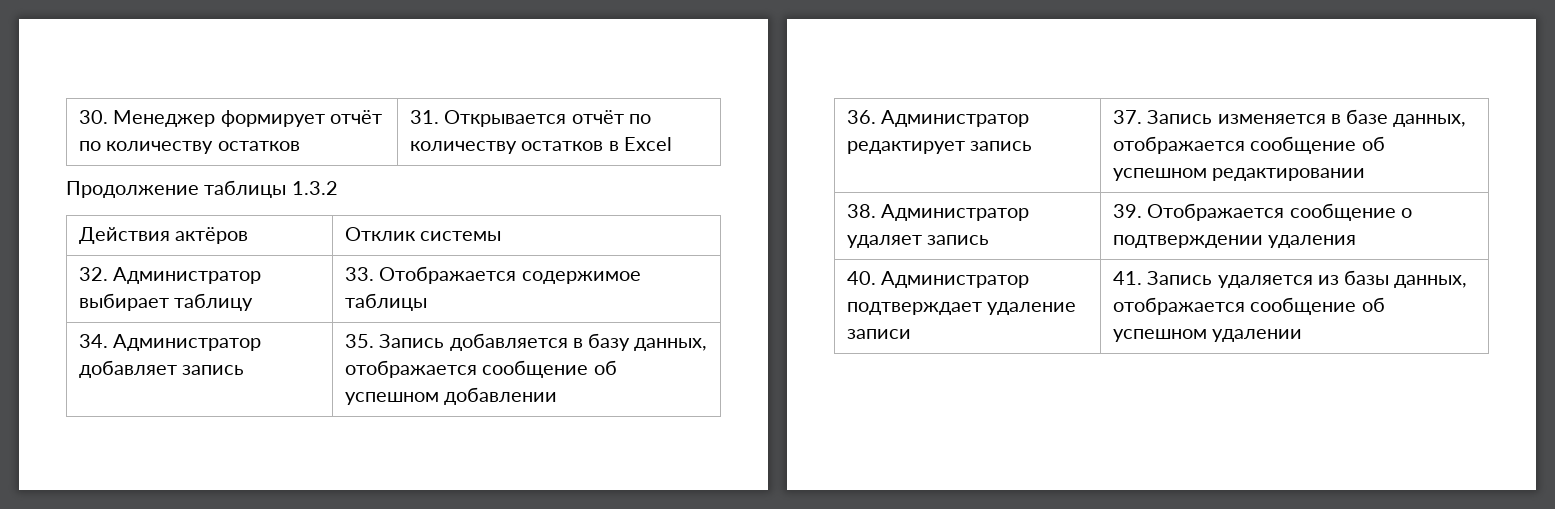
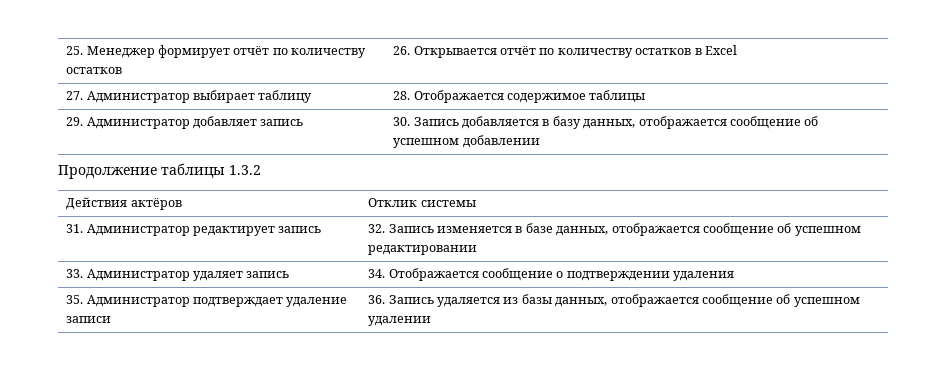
- 30. Менеджер формирует отчёт по количеству остатков | 31. Открывается отчёт по количеству остатков в Excel
+ 25. Менеджер формирует отчёт по количеству остатков | 26. Открывается отчёт по количеству остатков в Excel
+ 27. Администратор выбирает таблицу | 28. Отображается содержимое таблицы
+ 29. Администратор добавляет запись | 30. Запись добавляется в базу данных, отображается сообщение об успешном добавлении
- 32. Администратор выбирает таблицу | 33. Отображается содержимое таблицы
- 34. Администратор добавляет запись | 35. Запись добавляется в базу данных, отображается сообщение об успешном добавлении
- 36. Администратор редактирует запись | 37. Запись изменяется в базе данных, отображается сообщение об успешном редактировании
+ 31. Администратор редактирует запись | 32. Запись изменяется в базе данных, отображается сообщение об успешном редактировании
- 38. Администратор удаляет запись | 39. Отображается сообщение о подтверждении удаления
+ 33. Администратор удаляет запись | 34. Отображается сообщение о подтверждении удаления
- 40. Администратор подтверждает удаление записи | 41. Запись удаляется из базы данных, отображается сообщение об успешном удалении
+ 35. Администратор подтверждает удаление записи | 36. Запись удаляется из базы данных, отображается сообщение об успешном удалении

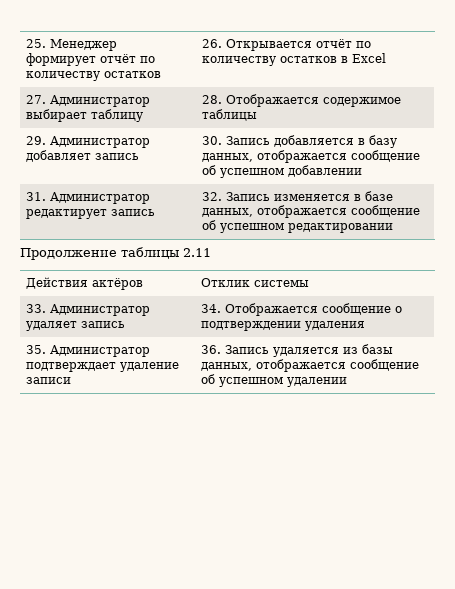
- Продолжение таблицы 1.3.2
- Действия актёров | Отклик системы
+ Продолжение таблицы 2.11
+ Действия актёров | Отклик системы

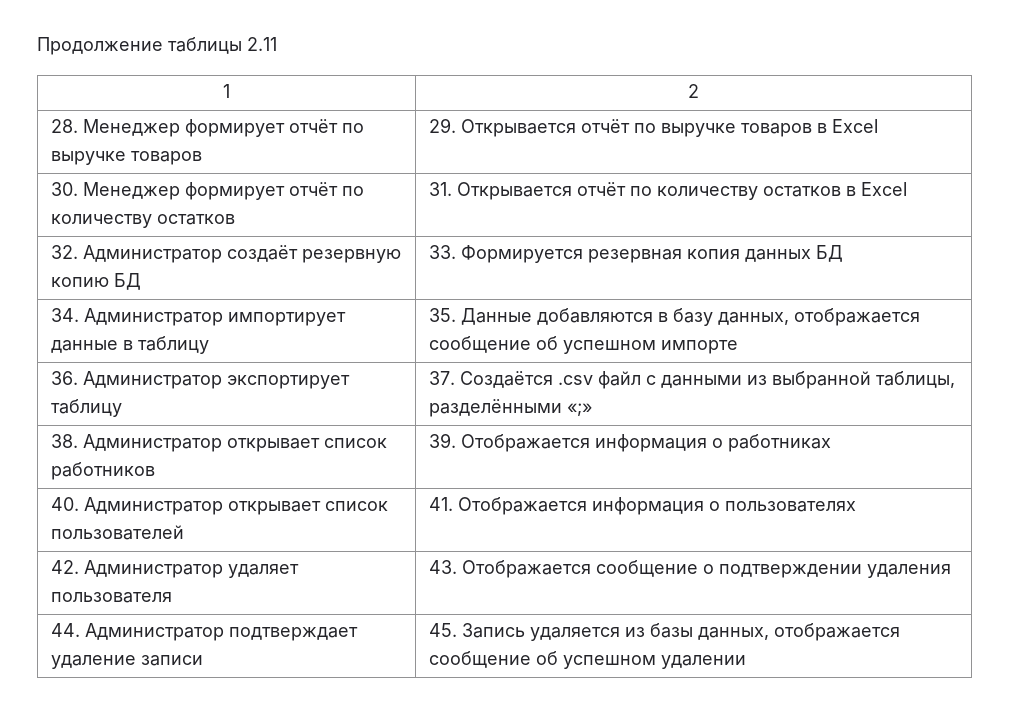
- 25. Менеджер формирует отчёт по количеству остатков | 26. Открывается отчёт по количеству остатков в Excel
+ Продолжение таблицы 2.11
+ 1 | 2
+ 28. Менеджер формирует отчёт по выручке товаров | 29. Открывается отчёт по выручке товаров в Excel
+ 30. Менеджер формирует отчёт по количеству остатков | 31. Открывается отчёт по количеству остатков в Excel
- 27. Администратор выбирает таблицу | 28. Отображается содержимое таблицы
- 29. Администратор добавляет запись | 30. Запись добавляется в базу данных, отображается сообщение об успешном добавлении
- 31. Администратор редактирует запись | 32. Запись изменяется в базе данных, отображается сообщение об успешном редактировании
- Продолжение таблицы 2.11
- Действия актёров | Отклик системы
- 33. Администратор удаляет запись | 34. Отображается сообщение о подтверждении удаления
+ 32. Администратор создаёт резервную копию БД | 33. Формируется резервная копия данных БД
+ 34. Администратор импортирует данные в таблицу | 35. Данные добавляются в базу данных, отображается сообщение об успешном импорте
+ 36. Администратор экспортирует таблицу | 37. Создаётся .csv файл с данными из выбранной таблицы, разделёнными «;»
+ 38. Администратор открывает список работников | 39. Отображается информация о работниках
+ 40. Администратор открывает список пользователей | 41. Отображается информация о пользователях
+ 42. Администратор удаляет пользователя | 43. Отображается сообщение о подтверждении удаления
- 35. Администратор подтверждает удаление записи | 36. Запись удаляется из базы данных, отображается сообщение об успешном удалении
+ 44. Администратор подтверждает удаление записи | 45. Запись удаляется из базы данных, отображается сообщение об успешном удалении

